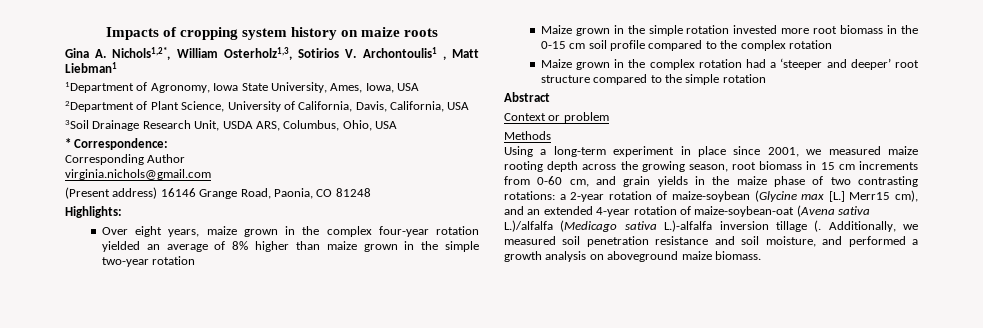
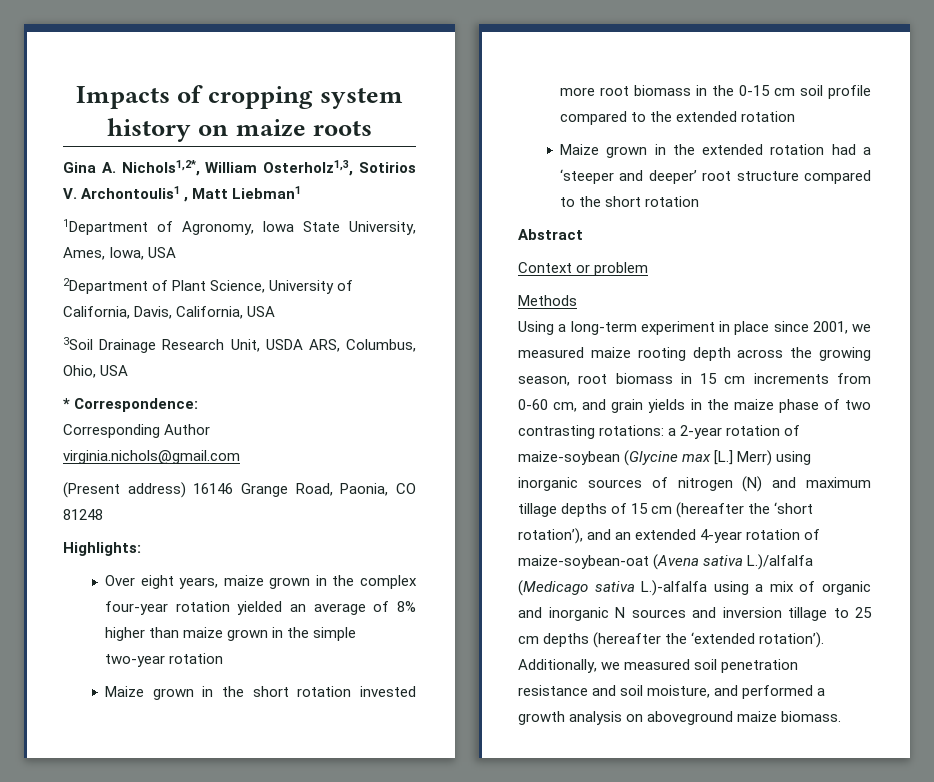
- Maize grown in the simple rotation invested more root biomass in the 0-15 cm soil profile compared to the complex rotation
- Maize grown in the complex rotation had a ‘steeper and deeper’ root structure compared to the simple rotation
+ Maize grown in the short rotation invested more root biomass in the 0-15 cm soil profile compared to the extended rotation
+ Maize grown in the extended rotation had a ‘steeper and deeper’ root structure compared to the short rotation
- Using a long-term experiment in place since 2001, we measured maize rooting depth across the growing season, root biomass in 15 cm increments from 0-60 cm, and grain yields in the maize phase of two contrasting rotations: a 2-year rotation of maize-soybean (Glycine max [L.] Merr15 cm), and an extended 4-year rotation of maize-soybean-oat (Avena sativa L.)/alfalfa (Medicago sativa L.)-alfalfa inversion tillage (.
+ Using a long-term experiment in place since 2001, we measured maize rooting depth across the growing season, root biomass in 15 cm increments from 0-60 cm, and grain yields in the maize phase of two contrasting rotations: a 2-year rotation of maize-soybean (Glycine max [L.] Merr) using inorganic sources of nitrogen (N) and maximum tillage depths of 15 cm (hereafter the ‘short rotation’), and an extended 4-year rotation of maize-soybean-oat (Avena sativa L.)/alfalfa (Medicago sativa L.)-alfalfa using a mix of organic and inorganic N sources and inversion tillage to 25 cm depths (hereafter the ‘extended rotation’).

